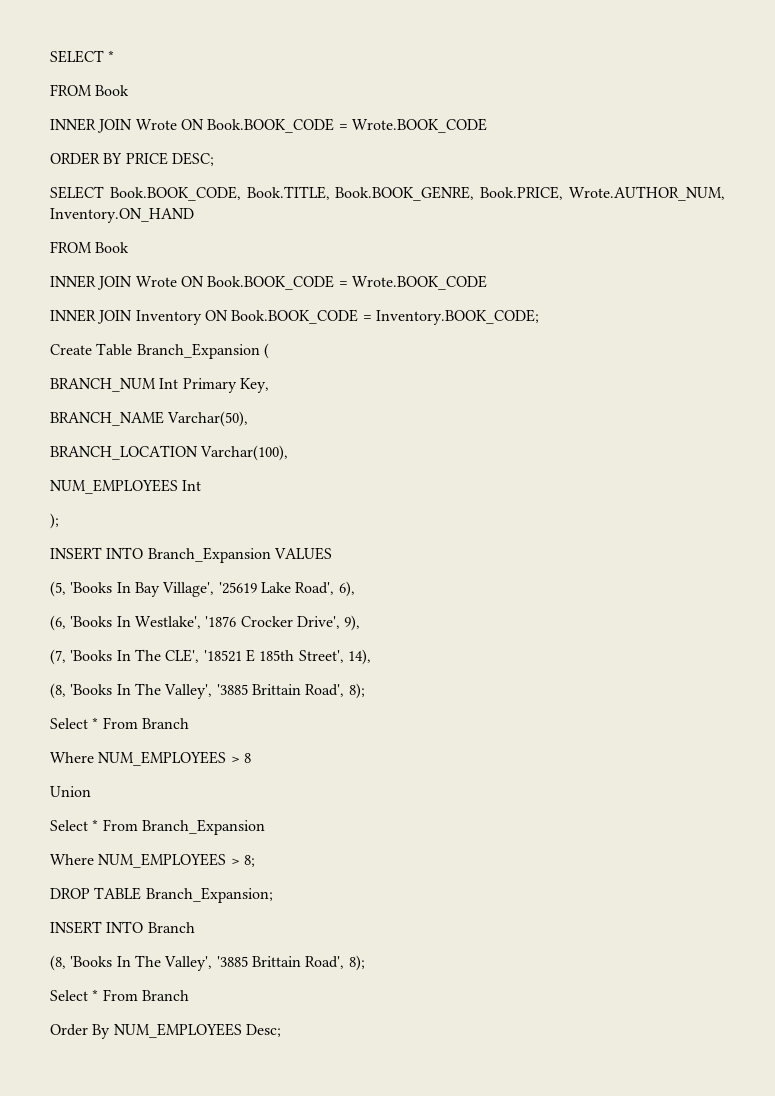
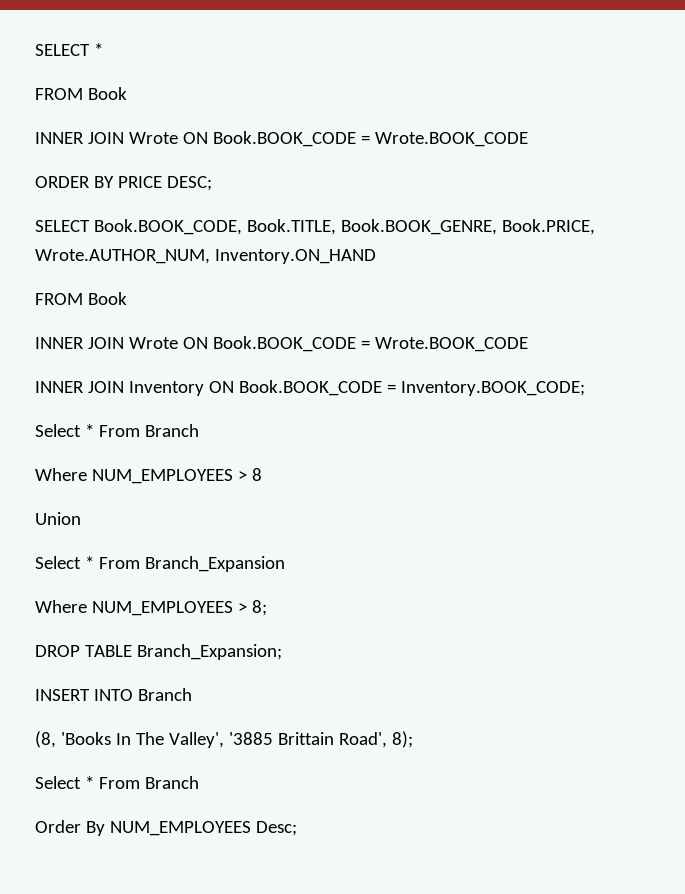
- Create Table Branch_Expansion (
- BRANCH_NUM Int Primary Key,
- BRANCH_NAME Varchar(50),
- BRANCH_LOCATION Varchar(100),
- NUM_EMPLOYEES Int
- );
- INSERT INTO Branch_Expansion VALUES
- (5, 'Books In Bay Village', '25619 Lake Road', 6),
- (6, 'Books In Westlake', '1876 Crocker Drive', 9),
- (7, 'Books In The CLE', '18521 E 185th Street', 14),
- (8, 'Books In The Valley', '3885 Brittain Road', 8);

